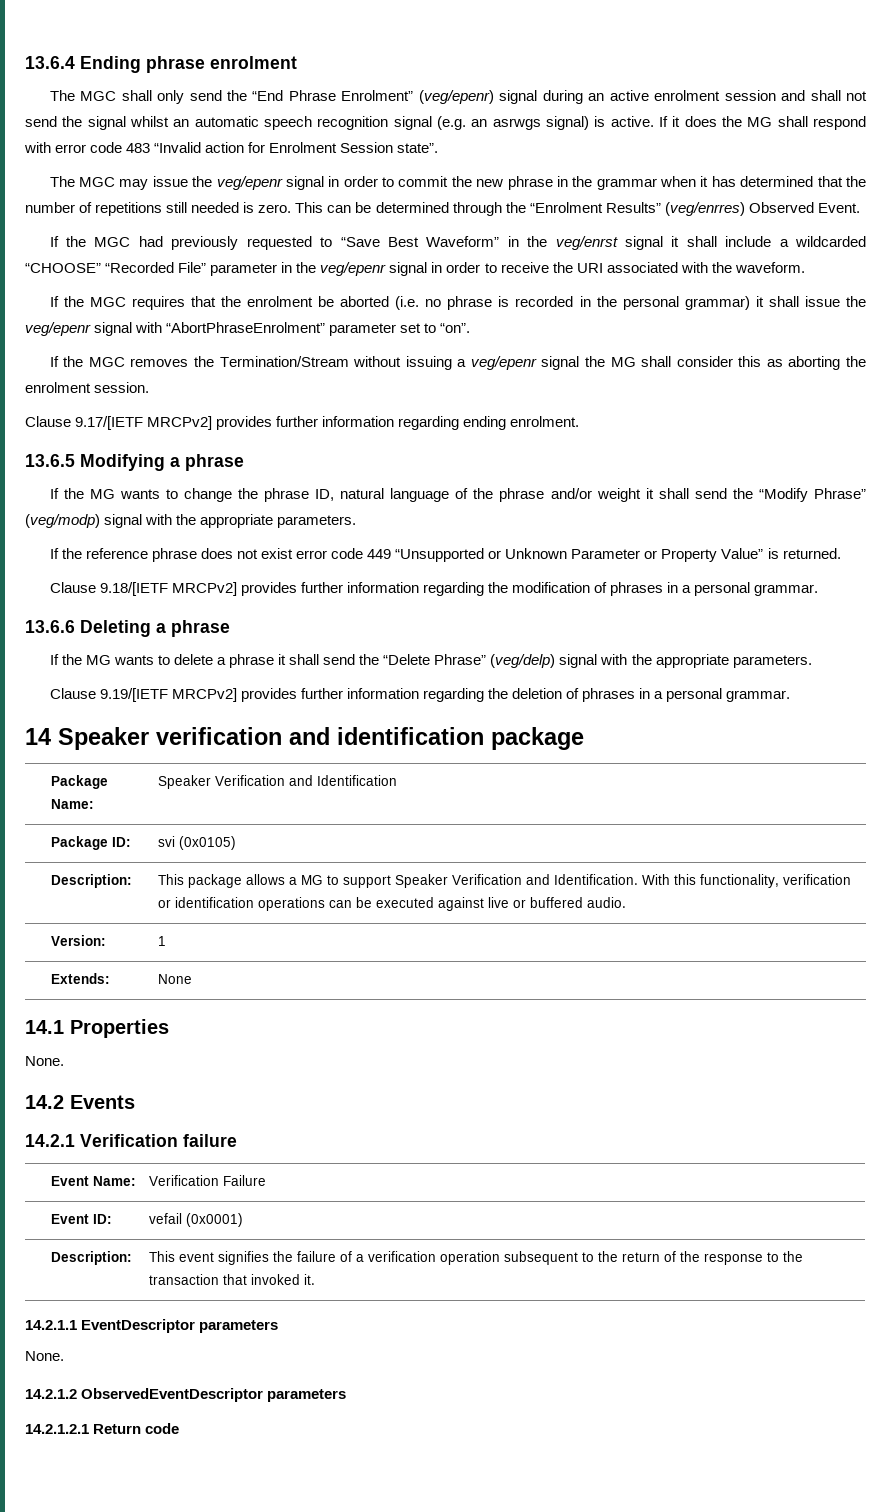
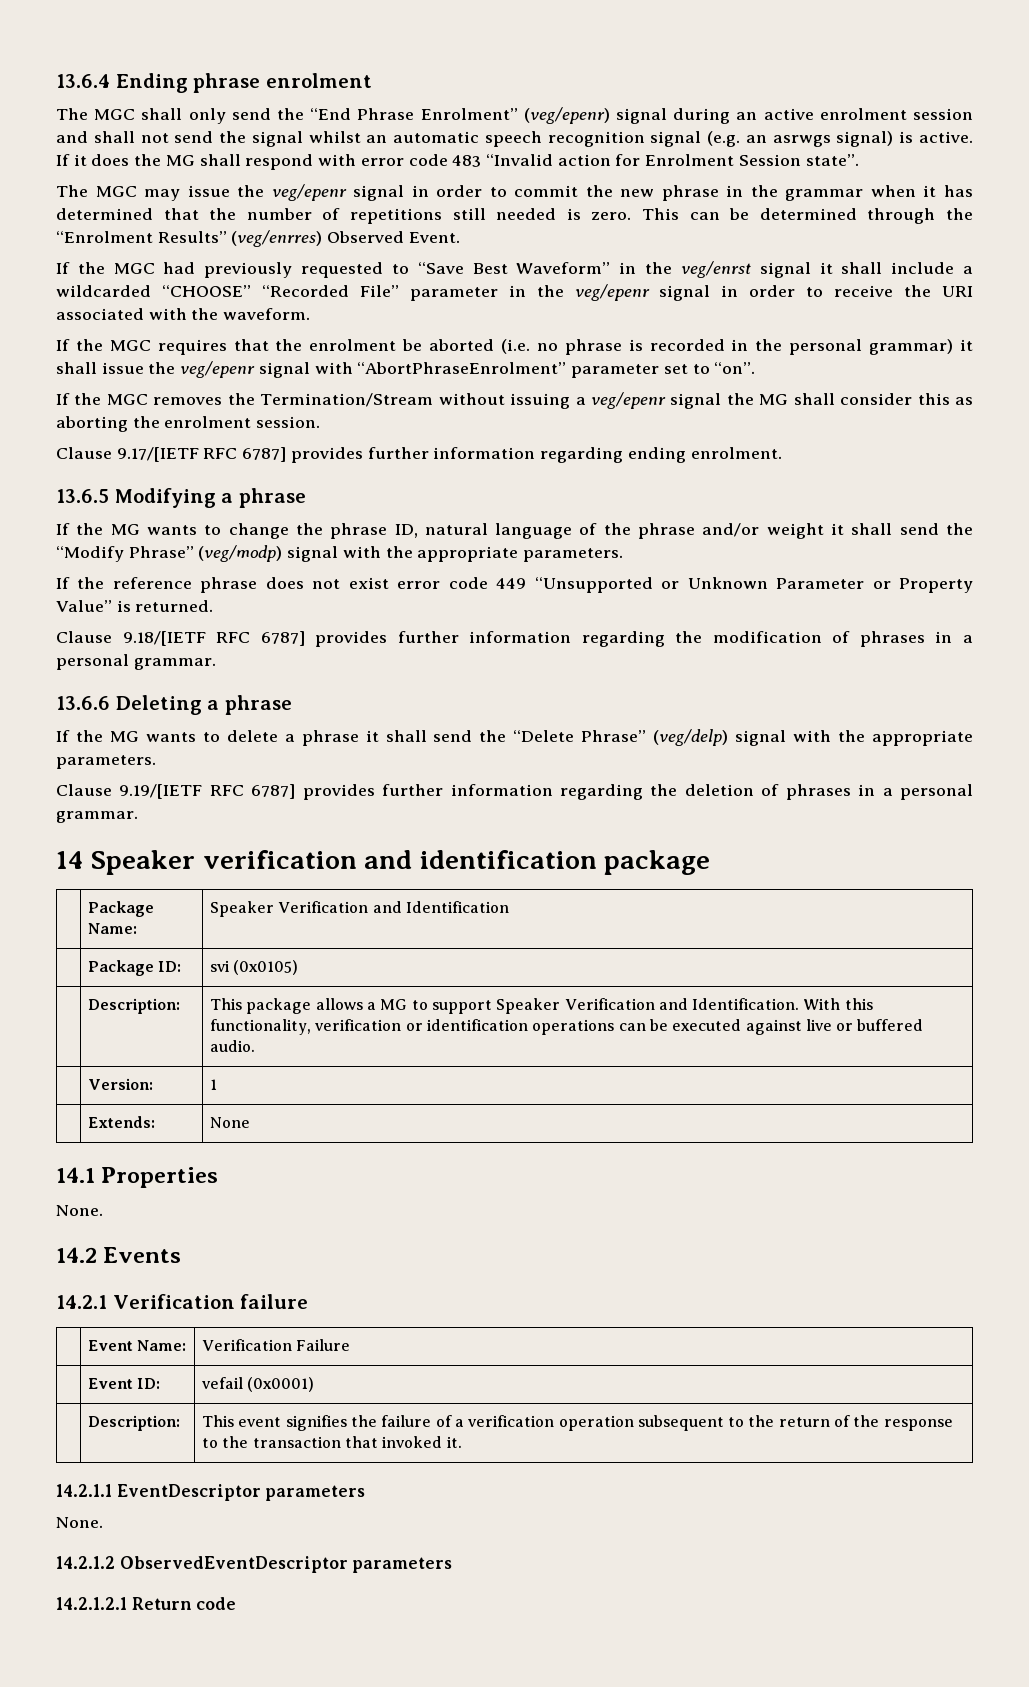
- Clause 9.17/[IETF MRCPv2] provides further information regarding ending enrolment.
+ Clause 9.17/[IETF RFC 6787] provides further information regarding ending enrolment.
- Clause 9.18/[IETF MRCPv2] provides further information regarding the modification of phrases in a personal grammar.
+ Clause 9.18/[IETF RFC 6787] provides further information regarding the modification of phrases in a personal grammar.
- Clause 9.19/[IETF MRCPv2] provides further information regarding the deletion of phrases in a personal grammar.
+ Clause 9.19/[IETF RFC 6787] provides further information regarding the deletion of phrases in a personal grammar.

